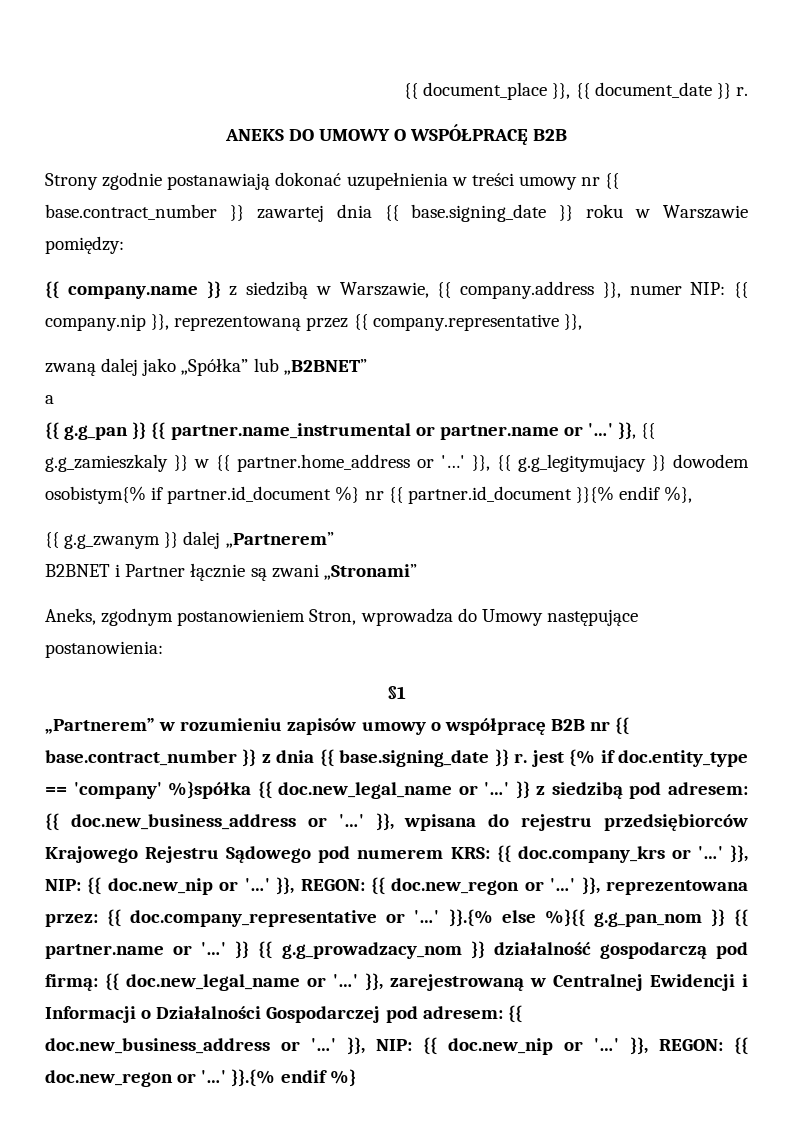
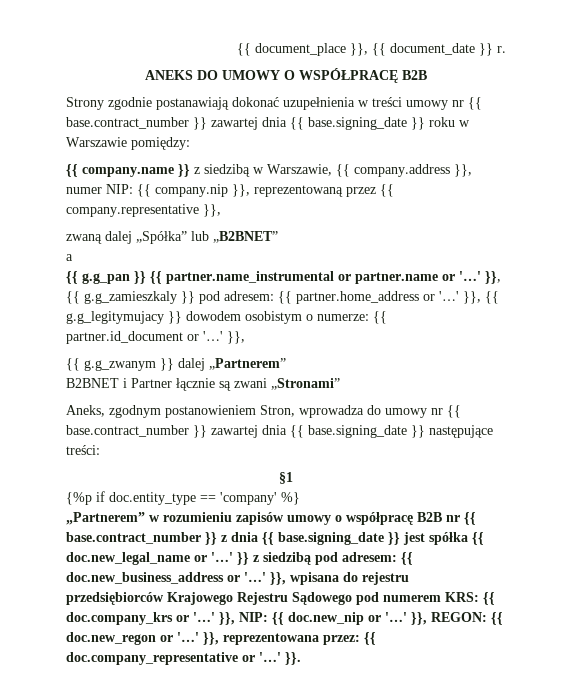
- zwaną dalej jako „Spółka” lub „B2BNET”
+ zwaną dalej „Spółka” lub „B2BNET”
- }}, {{ g.g_zamieszkaly }} w {{ partner.home_address or '…'
+ }}, {{ g.g_zamieszkaly }} pod adresem: {{ partner.home_address or '…'
- }}, {{ g.g_legitymujacy }} dowodem osobistym{% if partner.id_document %} nr {{ partner.id_document }}{% endif %},
+ }}, {{ g.g_legitymujacy }} dowodem osobistym o numerze: {{ partner.id_document or '…' }},
- Aneks, zgodnym postanowieniem Stron, wprowadza do Umowy następujące postanowienia:
+ Aneks, zgodnym postanowieniem Stron, wprowadza do umowy nr {{ base.contract_number }} zawartej dnia {{ base.signing_date }} następujące treści:
  §1
+ {%p if doc.entity_type == 'company' %}
- „Partnerem” w rozumieniu zapisów umowy o współpracę B2B nr {{ base.contract_number }} z dnia {{ base.signing_date }} r. jest {% if doc.entity_type == 'company' %}spółka {{ doc.new_legal_name or '…'
+ „Partnerem” w rozumieniu zapisów umowy o współpracę B2B nr {{ base.contract_number }} z dnia {{ base.signing_date }} jest spółka {{ doc.new_legal_name or '…'
- }}.{% else %}{{ g.g_pan_nom }} {{ partner.name or '…' }} {{ g.g_prowadzacy_nom }} działalność gospodarczą pod firmą: {{ doc.new_legal_name or '…' }}, zarejestrowaną w Centralnej Ewidencji i Informacji o Działalności Gospodarczej pod adresem: {{ doc.new_business_address or '…' }}, NIP: {{ doc.new_nip or '…' }}, REGON: {{ doc.new_regon or '…' }}.{% endif %}
+ }}.

